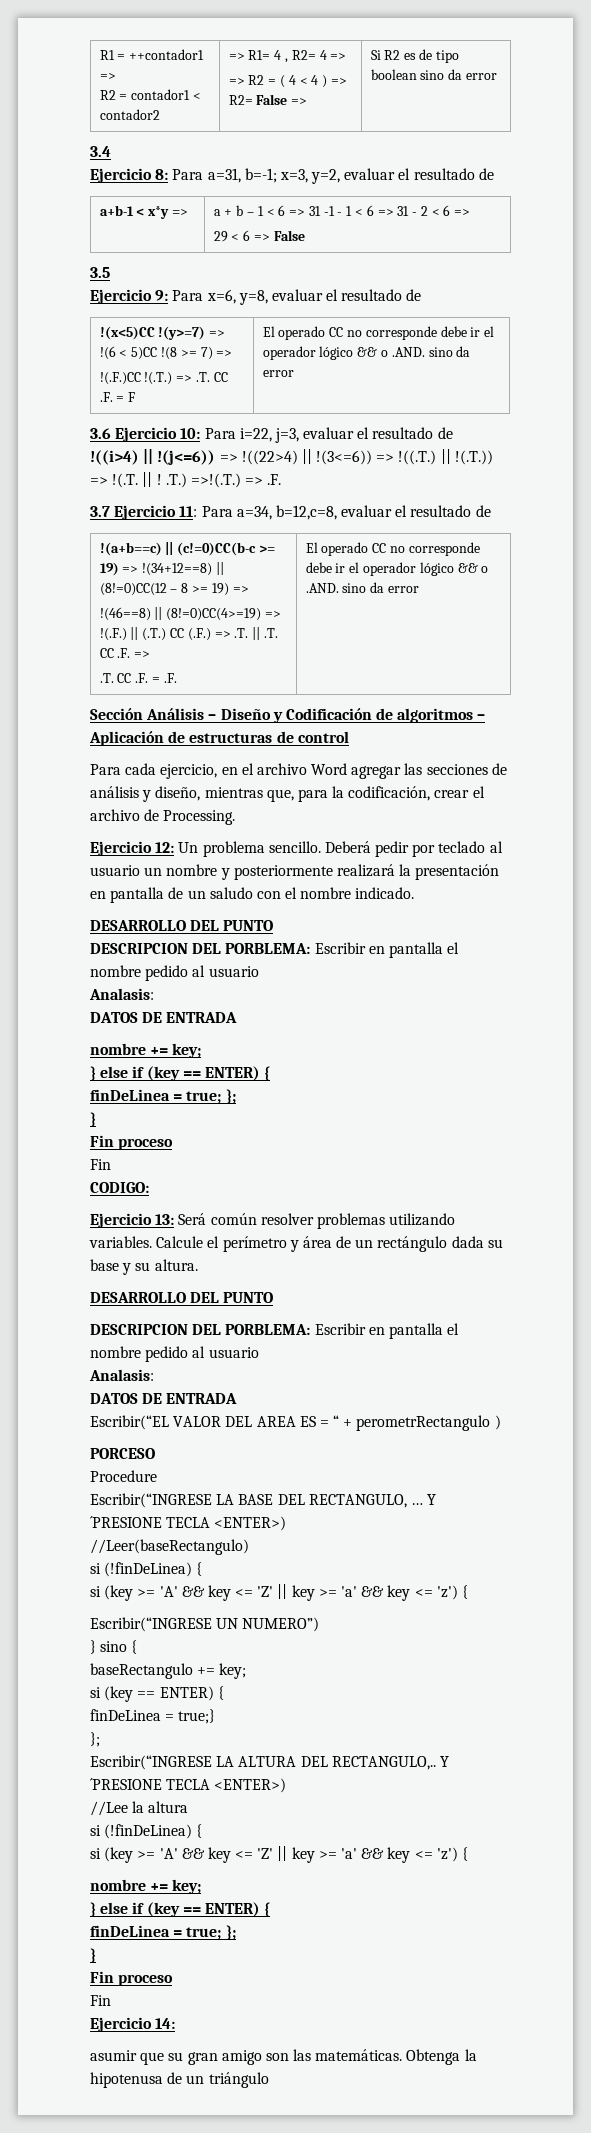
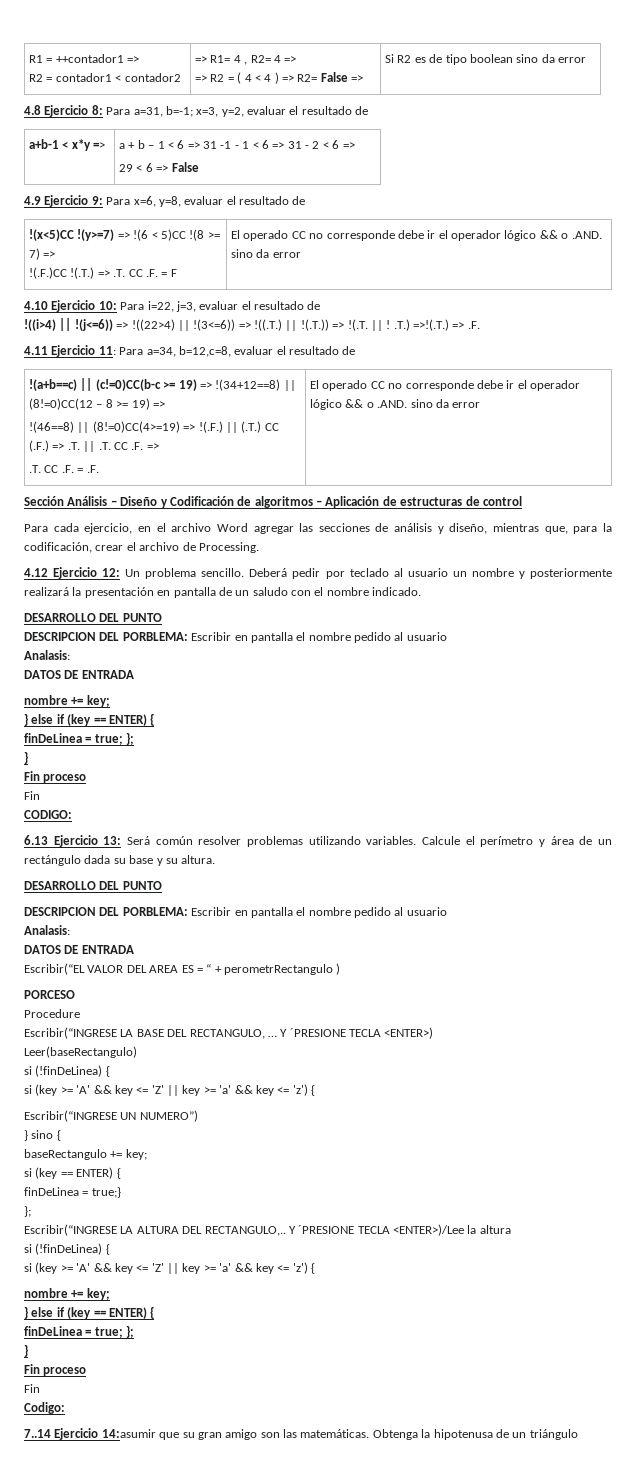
- 3.4
- Ejercicio 8: Para a=31, b=-1; x=3, y=2, evaluar el resultado de
+ 4.8 Ejercicio 8: Para a=31, b=-1; x=3, y=2, evaluar el resultado de
- 3.5
- Ejercicio 9: Para x=6, y=8, evaluar el resultado de
+ 4.9 Ejercicio 9: Para x=6, y=8, evaluar el resultado de
- 3.6 Ejercicio 10: Para i=22, j=3, evaluar el resultado de
+ 4.10 Ejercicio 10: Para i=22, j=3, evaluar el resultado de
- 3.7 Ejercicio 11: Para a=34, b=12,c=8, evaluar el resultado de
+ 4.11 Ejercicio 11: Para a=34, b=12,c=8, evaluar el resultado de
- Ejercicio 12: Un problema sencillo.
+ 4.12 Ejercicio 12: Un problema sencillo.
- Ejercicio 13: Será común resolver problemas utilizando variables.
+ 6.13 Ejercicio 13: Será común resolver problemas utilizando variables.
- //Leer(baseRectangulo)
+ Leer(baseRectangulo)
- Escribir(“INGRESE LA ALTURA DEL RECTANGULO,.. Y ´PRESIONE TECLA <ENTER>)
- //Lee la altura
+ Escribir(“INGRESE LA ALTURA DEL RECTANGULO,.. Y ´PRESIONE TECLA <ENTER>)/Lee la altura
- Ejercicio 14:
- asumir que su gran amigo son las matemáticas.
+ Codigo:
+ 7..14 Ejercicio 14:asumir que su gran amigo son las matemáticas.

